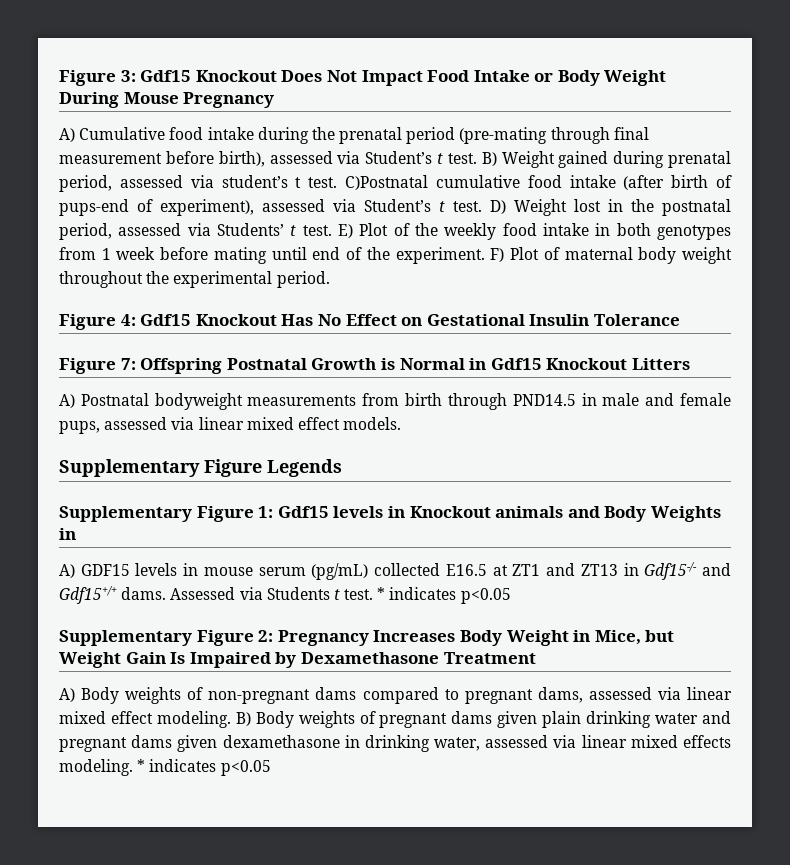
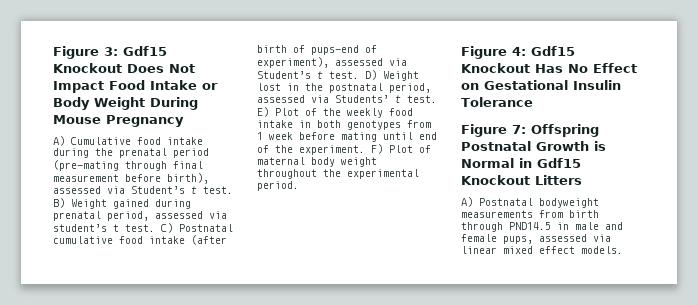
- C)Postnatal cumulative food intake (after birth of pups-end of experiment), assessed via Student’s t test.
+ C) Postnatal cumulative food intake (after birth of pups-end of experiment), assessed via Student’s t test.
- Supplementary Figure Legends
- Supplementary Figure 1: Gdf15 levels in Knockout animals and Body Weights in
- A) GDF15 levels in mouse serum (pg/mL) collected E16.5 at ZT1 and ZT13 in Gdf15-/- and Gdf15+/+ dams. Assessed via Students t test. * indicates p<0.05
- Supplementary Figure 2: Pregnancy Increases Body Weight in Mice, but Weight Gain Is Impaired by Dexamethasone Treatment
- A) Body weights of non-pregnant dams compared to pregnant dams, assessed via linear mixed effect modeling. B) Body weights of pregnant dams given plain drinking water and pregnant dams given dexamethasone in drinking water, assessed via linear mixed effects modeling. * indicates p<0.05

